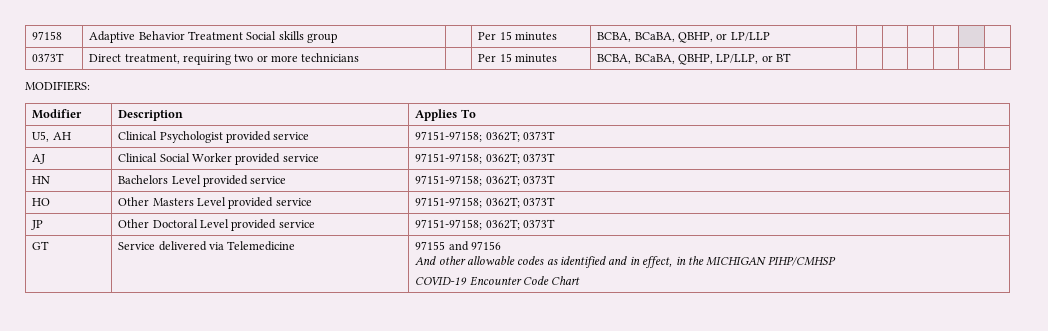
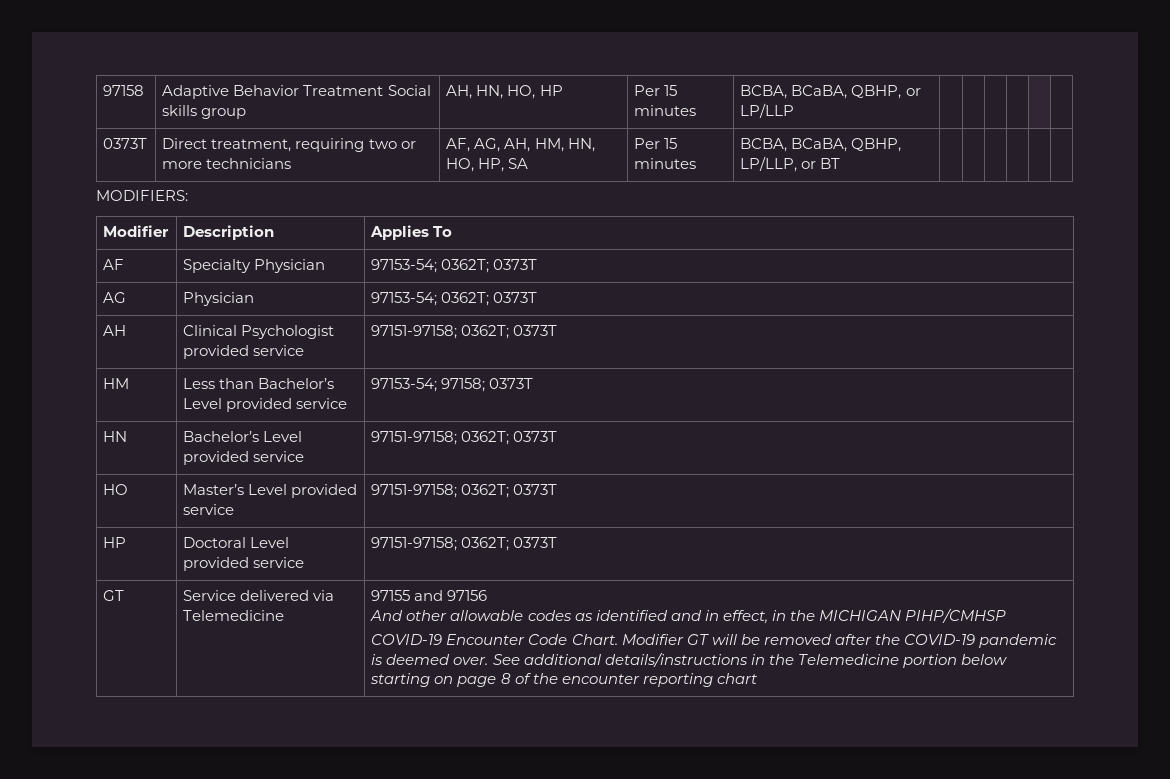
- 97158 | Adaptive Behavior Treatment Social skills group | | Per 15 minutes | BCBA, BCaBA, QBHP, or LP/LLP | | | | | |
+ 97158 | Adaptive Behavior Treatment Social skills group | AH, HN, HO, HP | Per 15 minutes | BCBA, BCaBA, QBHP, or LP/LLP | | | | | |
- 0373T | Direct treatment, requiring two or more technicians | | Per 15 minutes | BCBA, BCaBA, QBHP, LP/LLP, or BT | | | | | |
+ 0373T | Direct treatment, requiring two or more technicians | AF, AG, AH, HM, HN, HO, HP, SA | Per 15 minutes | BCBA, BCaBA, QBHP, LP/LLP, or BT | | | | | |
- U5, AH | Clinical Psychologist provided service | 97151-97158; 0362T; 0373T
+ AF | Specialty Physician | 97153-54; 0362T; 0373T
+ AG | Physician | 97153-54; 0362T; 0373T
+ AH | Clinical Psychologist provided service | 97151-97158; 0362T; 0373T
- AJ | Clinical Social Worker provided service | 97151-97158; 0362T; 0373T
+ HM | Less than Bachelor’s Level provided service | 97153-54; 97158; 0373T
- HN | Bachelors Level provided service | 97151-97158; 0362T; 0373T
+ HN | Bachelor’s Level provided service | 97151-97158; 0362T; 0373T
- HO | Other Masters Level provided service | 97151-97158; 0362T; 0373T
- JP | Other Doctoral Level provided service | 97151-97158; 0362T; 0373T
+ HO | Master’s Level provided service | 97151-97158; 0362T; 0373T
+ HP | Doctoral Level provided service | 97151-97158; 0362T; 0373T
- COVID-19 Encounter Code Chart
+ COVID-19 Encounter Code Chart. Modifier GT will be removed after the COVID-19 pandemic is deemed over. See additional details/instructions in the Telemedicine portion below starting on page 8 of the encounter reporting chart

